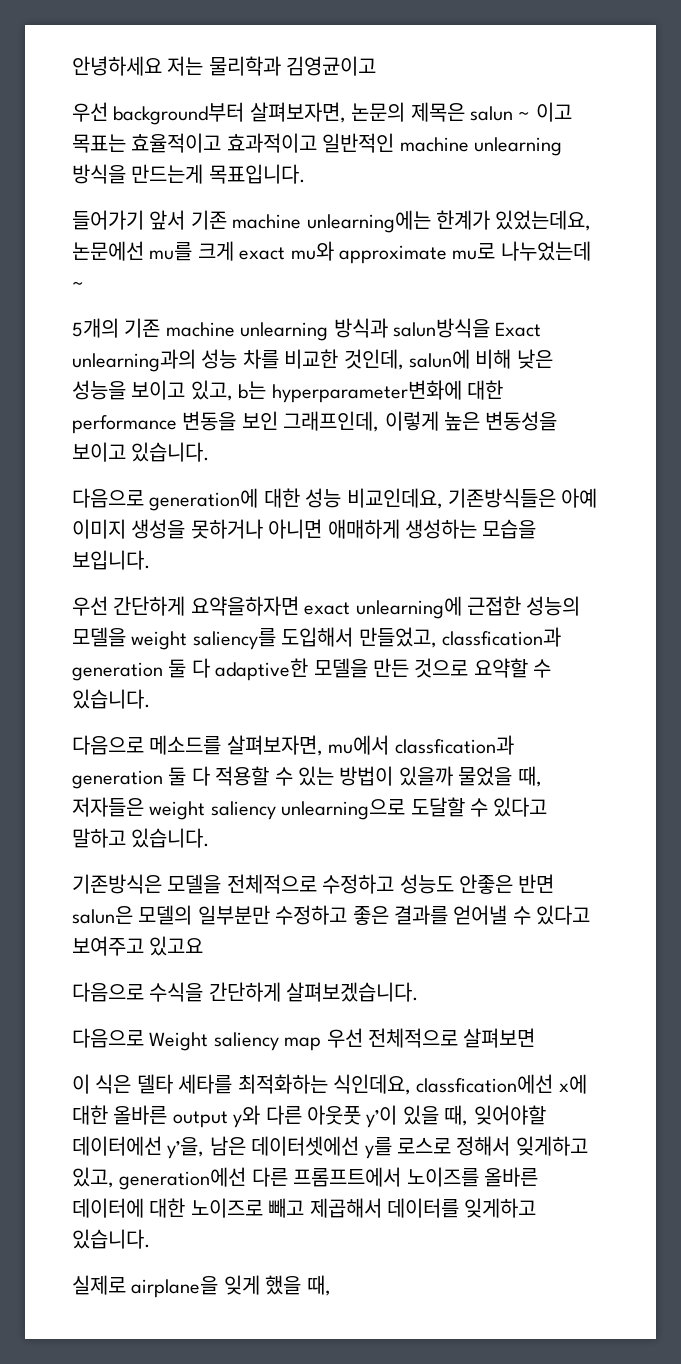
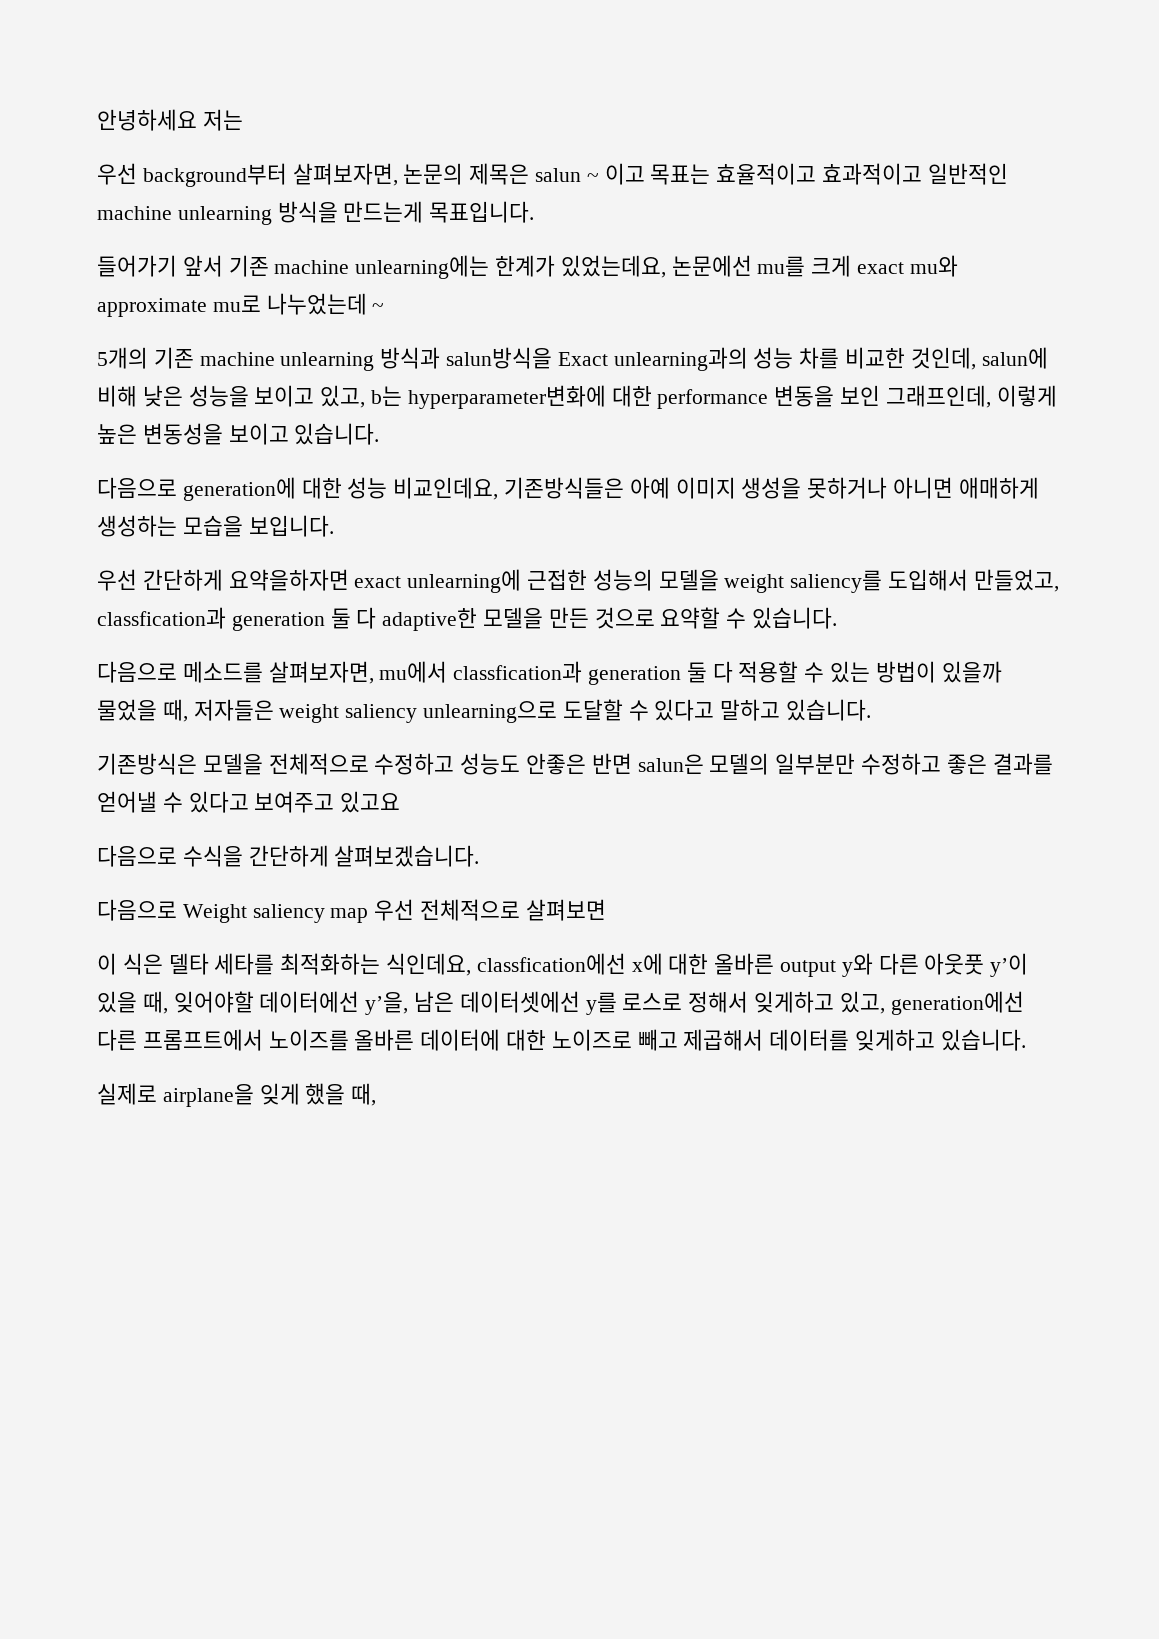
- 안녕하세요 저는 물리학과 김영균이고
+ 안녕하세요 저는

